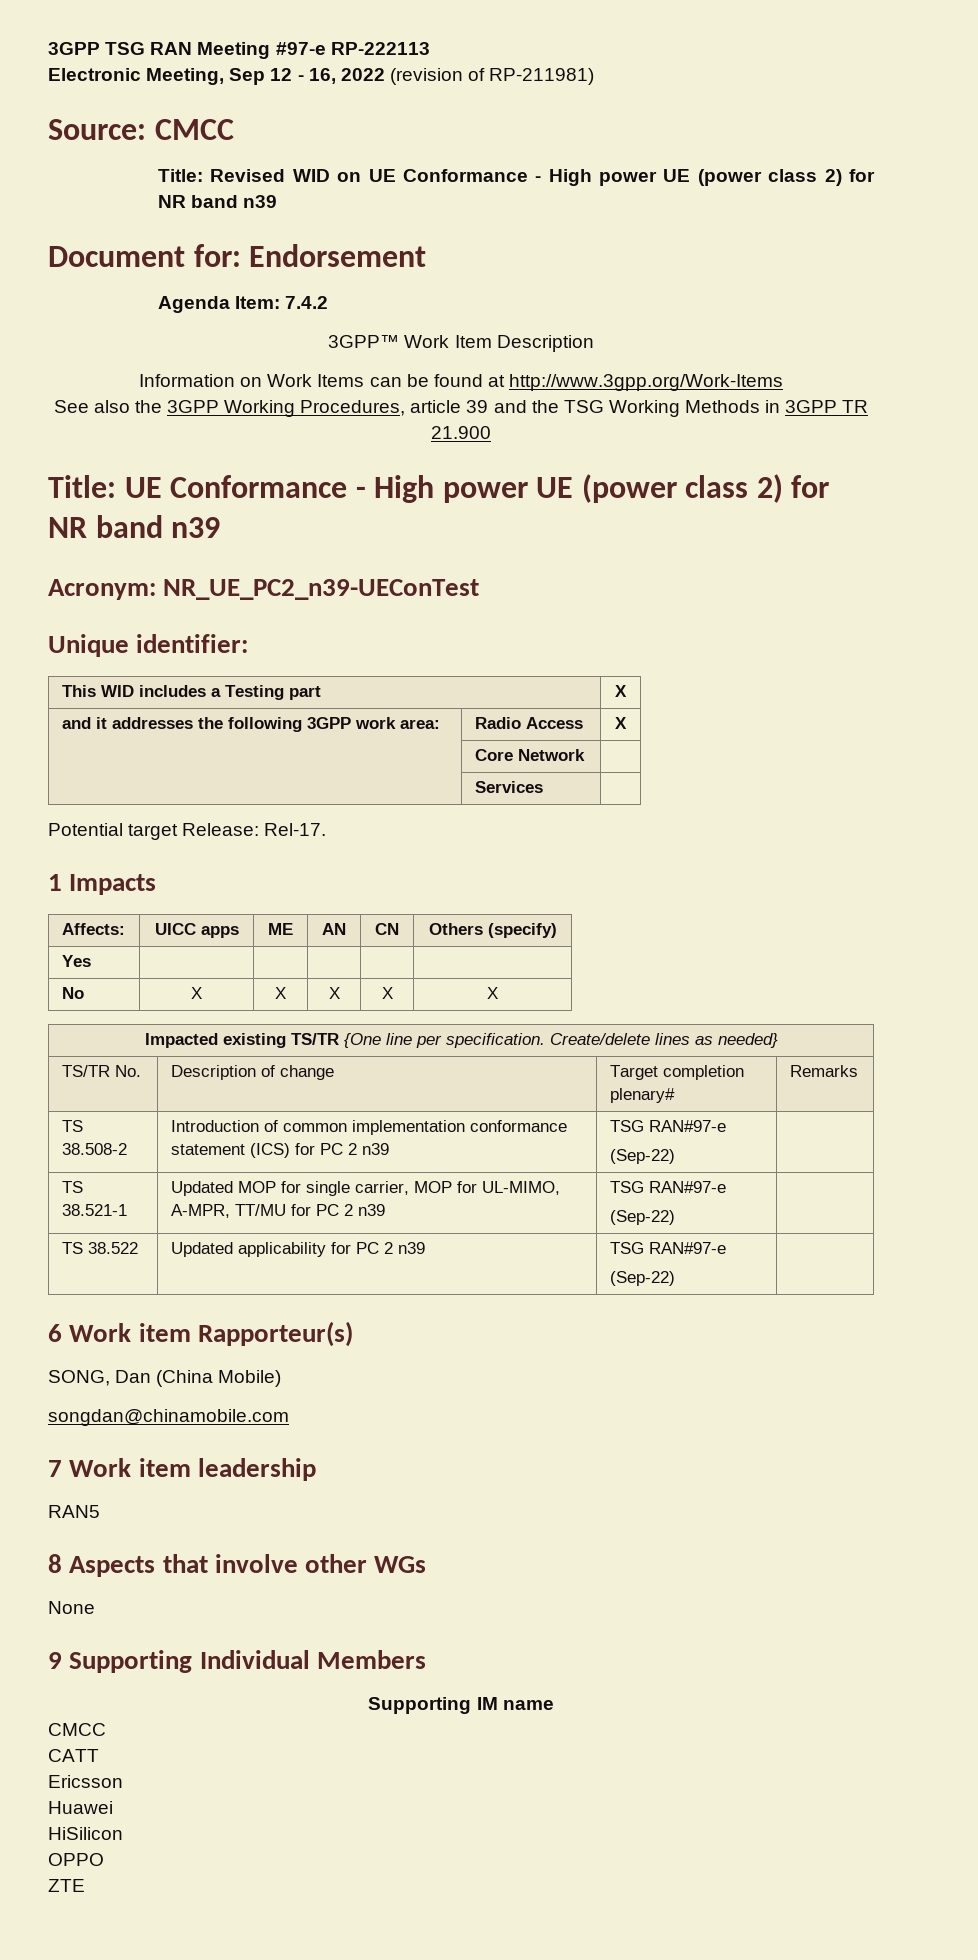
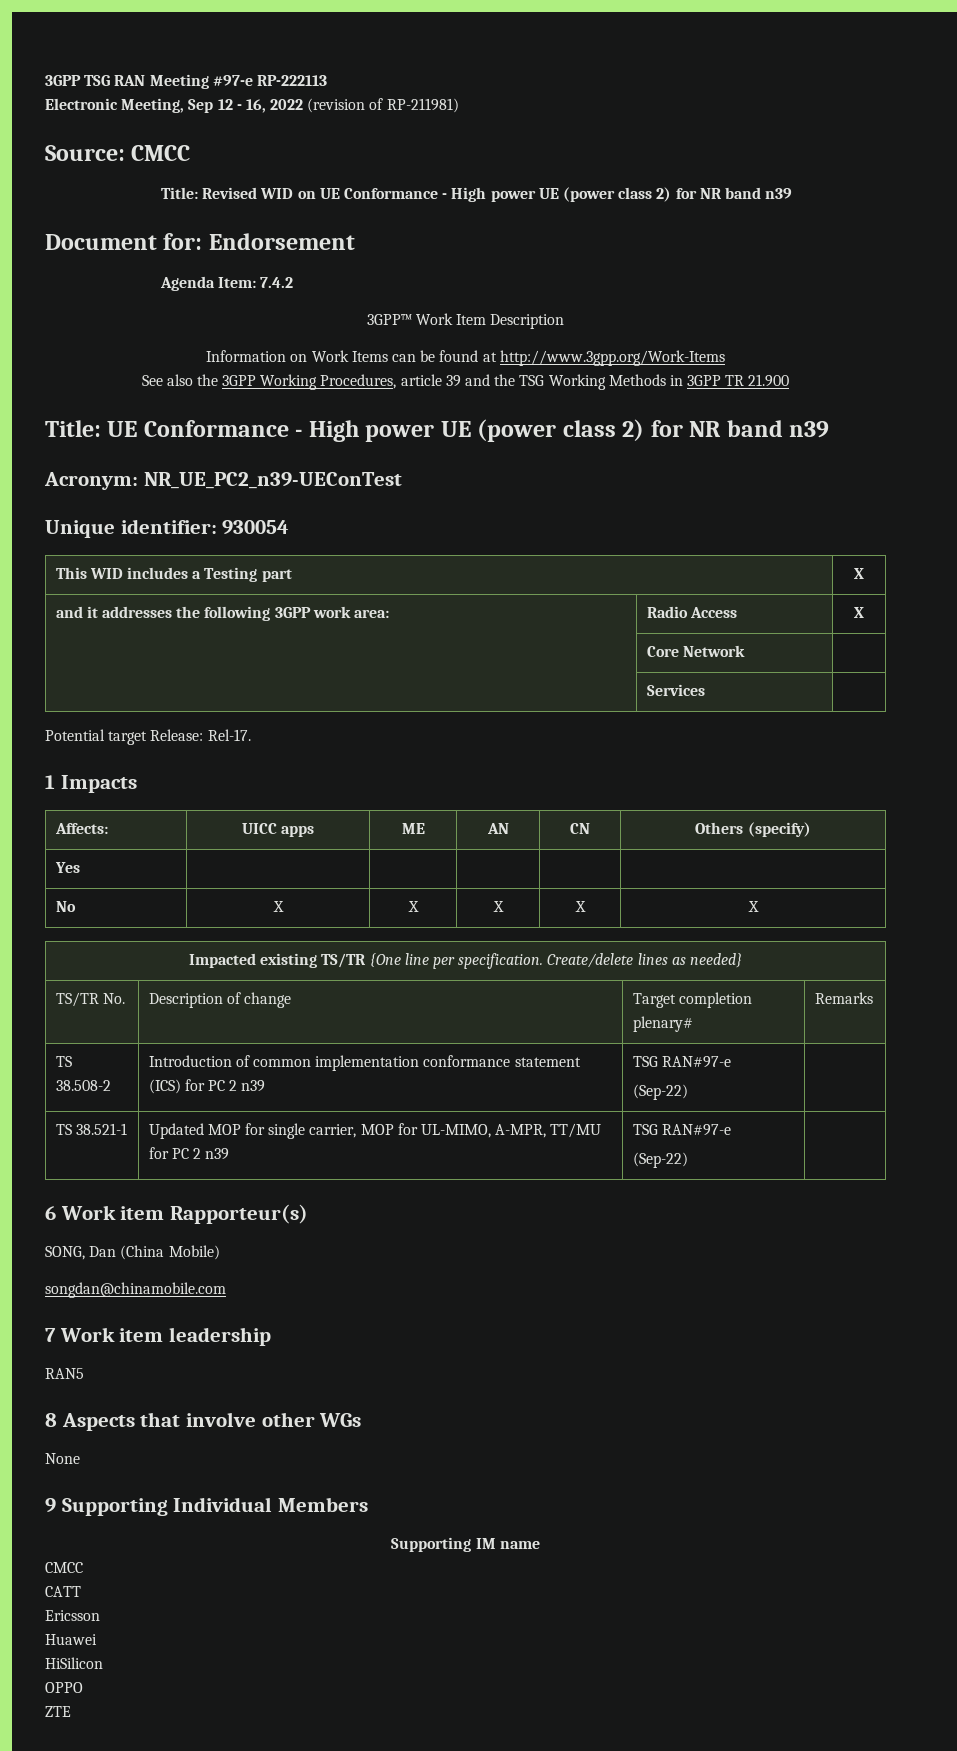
- Unique identifier:
+ Unique identifier: 930054
- TS 38.522 | Updated applicability for PC 2 n39 | TSG RAN#97-e
- (Sep-22) |

